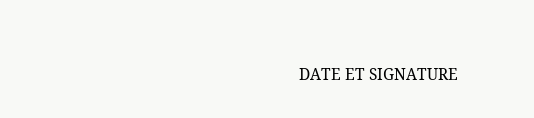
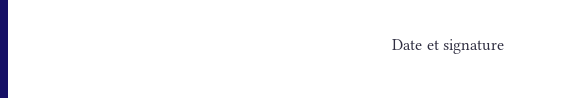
- DATE ET SIGNATURE
+ Date et signature

